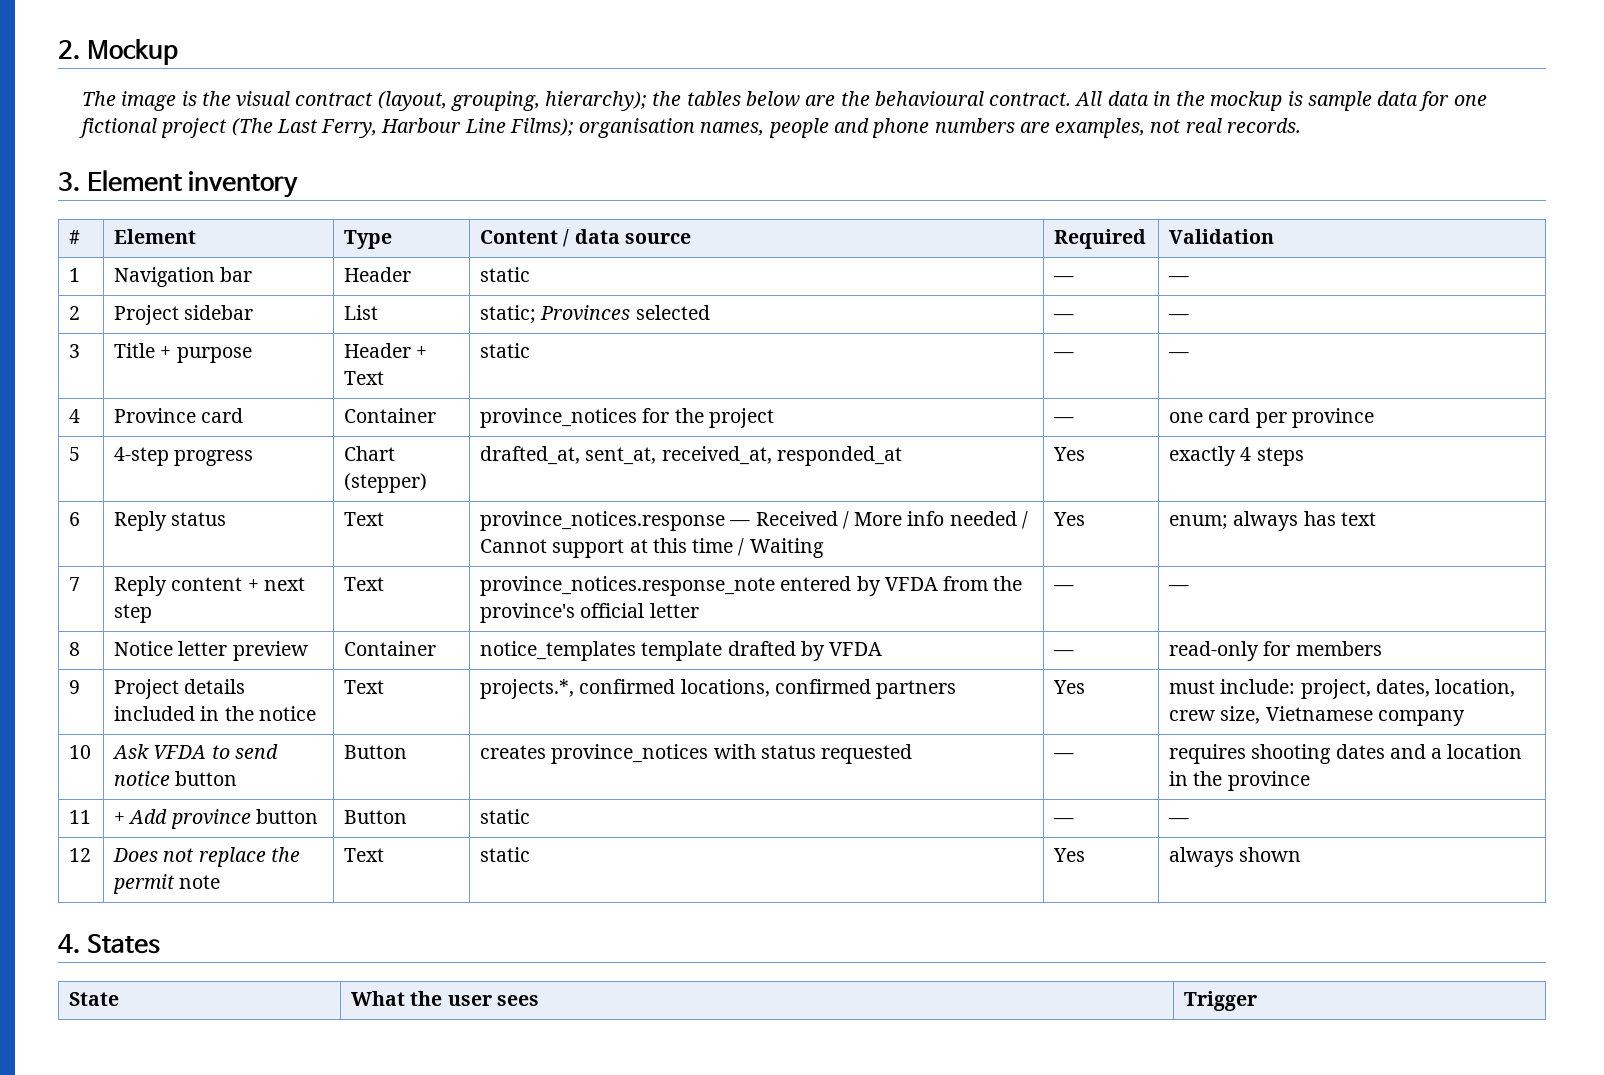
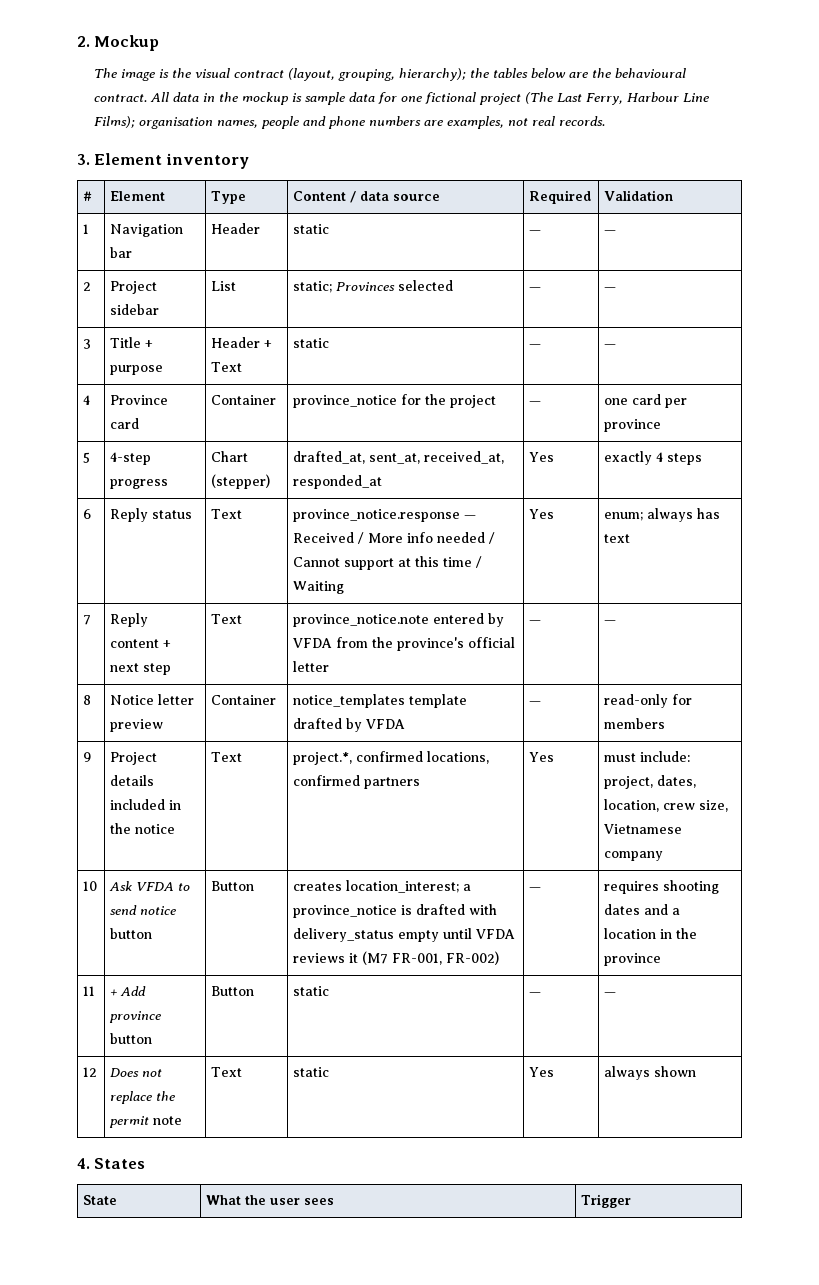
- 4 | Province card | Container | province_notices for the project | — | one card per province
+ 4 | Province card | Container | province_notice for the project | — | one card per province
- 6 | Reply status | Text | province_notices.response — Received / More info needed / Cannot support at this time / Waiting | Yes | enum; always has text
+ 6 | Reply status | Text | province_notice.response — Received / More info needed / Cannot support at this time / Waiting | Yes | enum; always has text
- 7 | Reply content + next step | Text | province_notices.response_note entered by VFDA from the province's official letter | — | —
+ 7 | Reply content + next step | Text | province_notice.note entered by VFDA from the province's official letter | — | —
- 9 | Project details included in the notice | Text | projects.*, confirmed locations, confirmed partners | Yes | must include: project, dates, location, crew size, Vietnamese company
+ 9 | Project details included in the notice | Text | project.*, confirmed locations, confirmed partners | Yes | must include: project, dates, location, crew size, Vietnamese company
- 10 | Ask VFDA to send notice button | Button | creates province_notices with status requested | — | requires shooting dates and a location in the province
+ 10 | Ask VFDA to send notice button | Button | creates location_interest; a province_notice is drafted with delivery_status empty until VFDA reviews it (M7 FR-001, FR-002) | — | requires shooting dates and a location in the province

